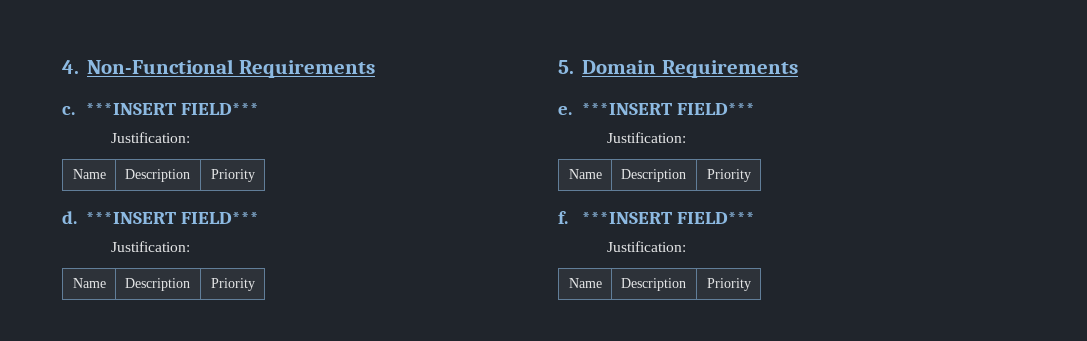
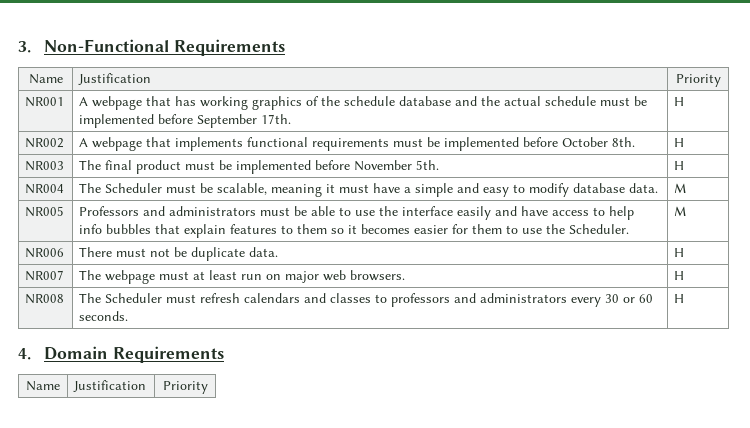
- 4. Non-Functional Requirements
- c. ***INSERT FIELD***
- Justification:
- Name | Description | Priority
- d. ***INSERT FIELD***
- Justification:
- Name | Description | Priority
- 5. Domain Requirements
- e. ***INSERT FIELD***
- Justification:
- Name | Description | Priority
- f. ***INSERT FIELD***
- Justification:
- Name | Description | Priority
+ 3. Non-Functional Requirements
+ Name | Justification | Priority
+ NR001 | A webpage that has working graphics of the schedule database and the actual schedule must be implemented before September 17th. | H
+ NR002 | A webpage that implements functional requirements must be implemented before October 8th. | H
+ NR003 | The final product must be implemented before November 5th. | H
+ NR004 | The Scheduler must be scalable, meaning it must have a simple and easy to modify database data. | M
+ NR005 | Professors and administrators must be able to use the interface easily and have access to help info bubbles that explain features to them so it becomes easier for them to use the Scheduler. | M
+ NR006 | There must not be duplicate data. | H
+ NR007 | The webpage must at least run on major web browsers. | H
+ NR008 | The Scheduler must refresh calendars and classes to professors and administrators every 30 or 60 seconds. | H
+ 4. Domain Requirements
+ Name | Justification | Priority

